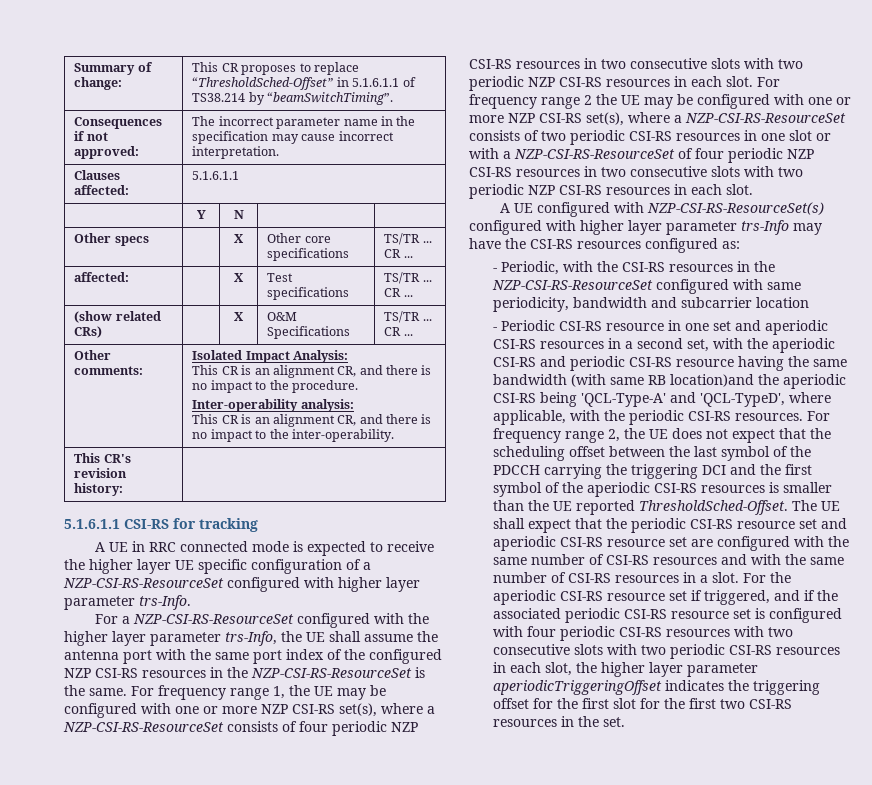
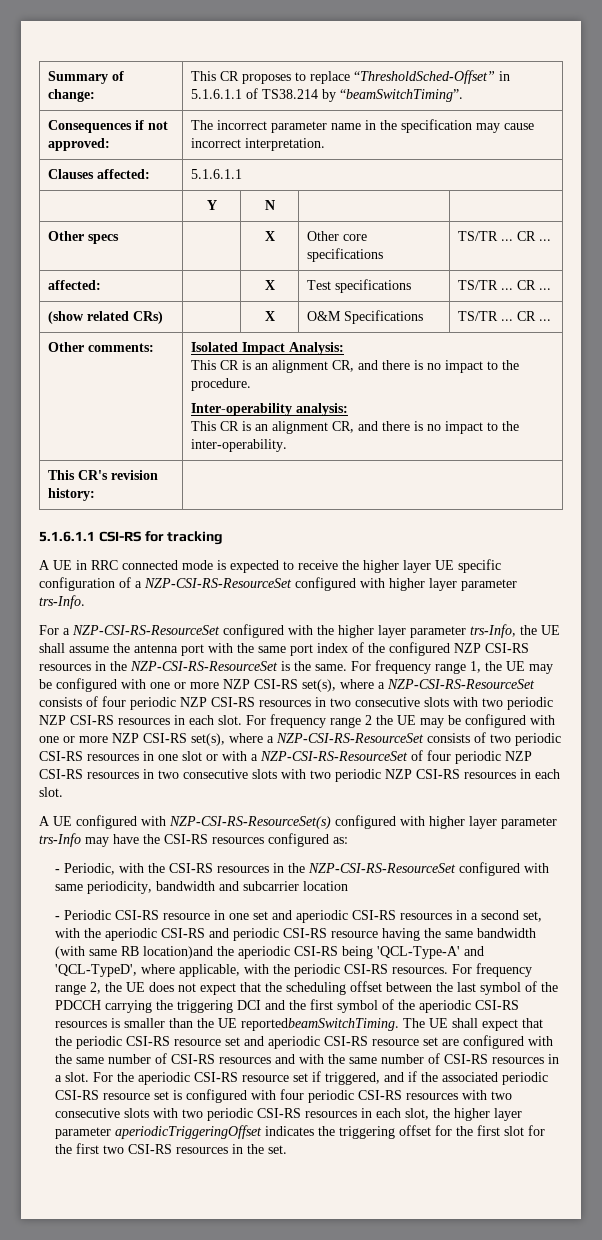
- For frequency range 2, the UE does not expect that the scheduling offset between the last symbol of the PDCCH carrying the triggering DCI and the first symbol of the aperiodic CSI-RS resources is smaller than the UE reported ThresholdSched-Offset.
+ For frequency range 2, the UE does not expect that the scheduling offset between the last symbol of the PDCCH carrying the triggering DCI and the first symbol of the aperiodic CSI-RS resources is smaller than the UE reportedbeamSwitchTiming.

